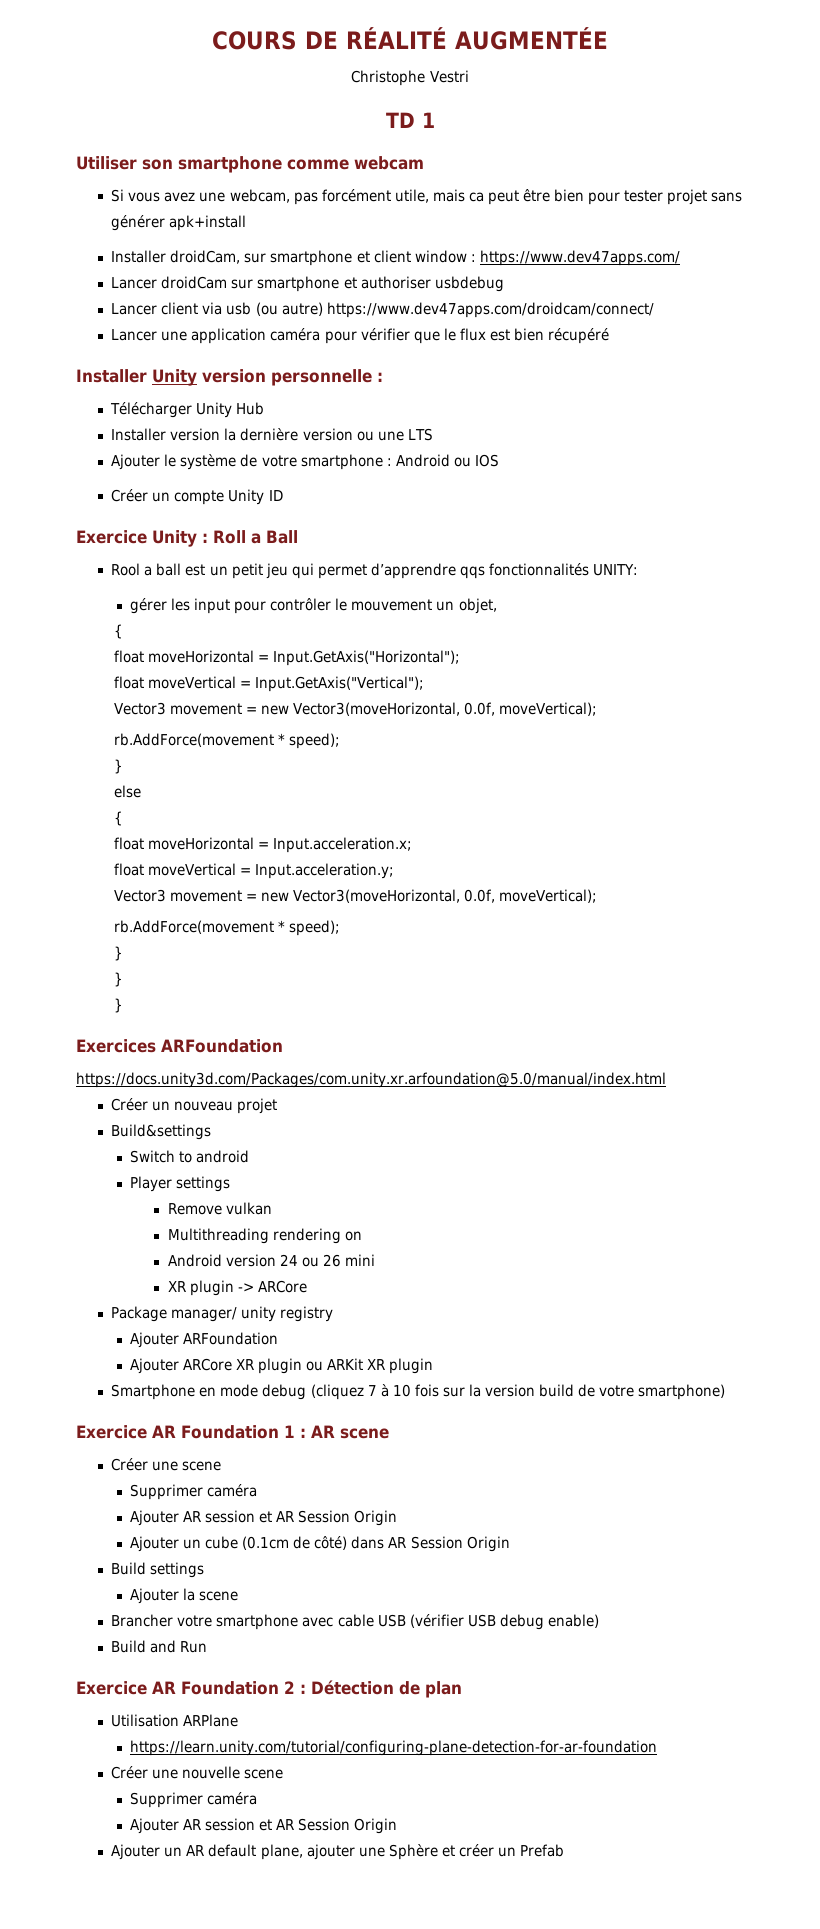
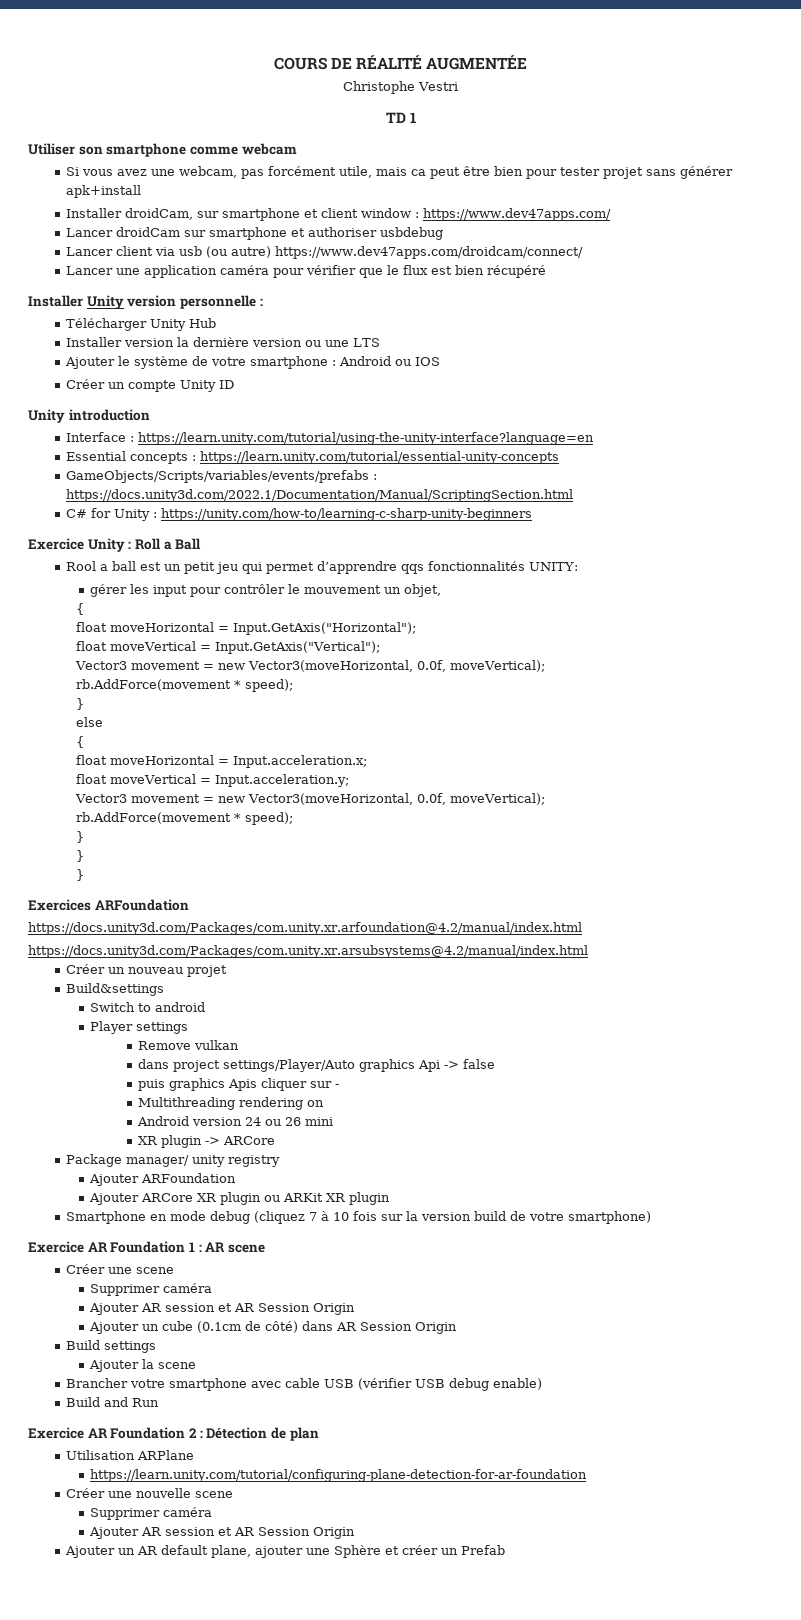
+ Unity introduction
+ Interface : https://learn.unity.com/tutorial/using-the-unity-interface?language=en
+ Essential concepts : https://learn.unity.com/tutorial/essential-unity-concepts
+ GameObjects/Scripts/variables/events/prefabs : https://docs.unity3d.com/2022.1/Documentation/Manual/ScriptingSection.html
+ C# for Unity : https://unity.com/how-to/learning-c-sharp-unity-beginners
- https://docs.unity3d.com/Packages/com.unity.xr.arfoundation@5.0/manual/index.html
+ https://docs.unity3d.com/Packages/com.unity.xr.arfoundation@4.2/manual/index.html
+ https://docs.unity3d.com/Packages/com.unity.xr.arsubsystems@4.2/manual/index.html
+ dans project settings/Player/Auto graphics Api -> false
+ puis graphics Apis cliquer sur -

